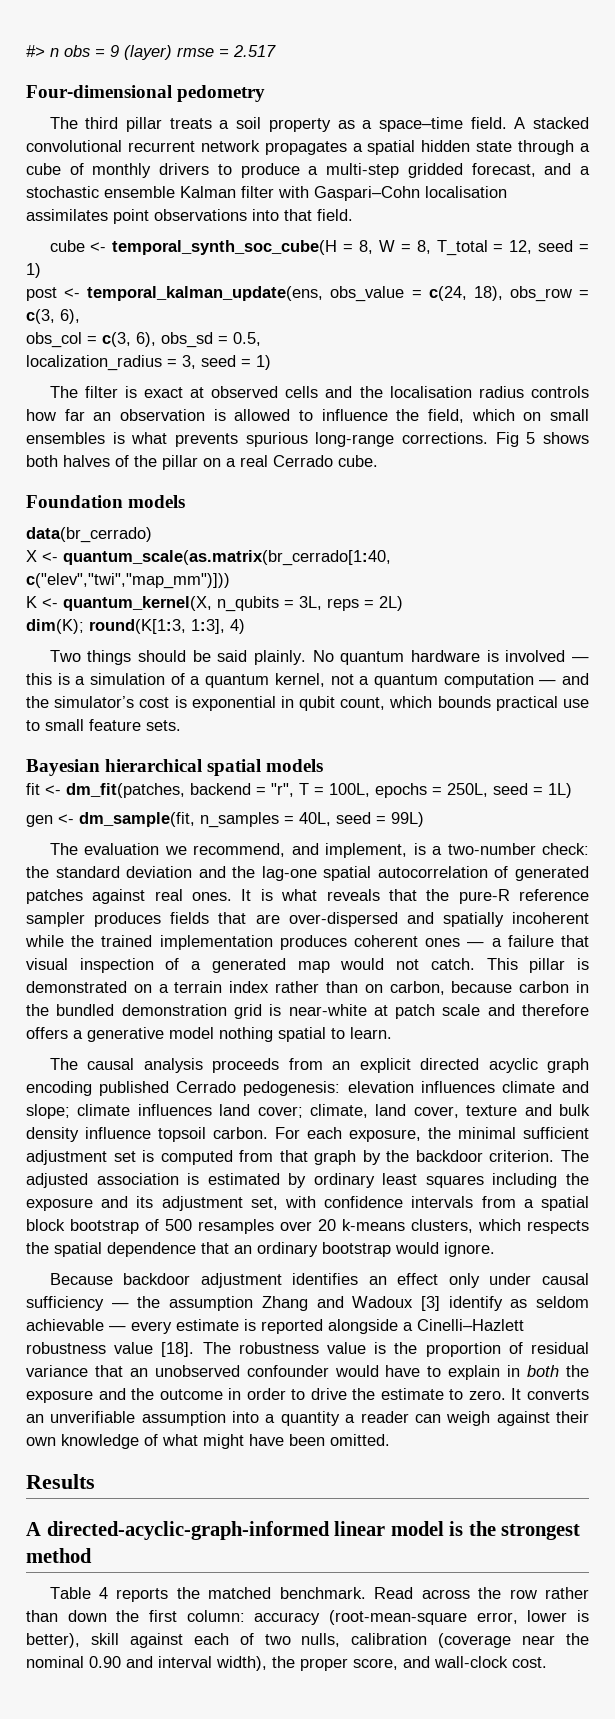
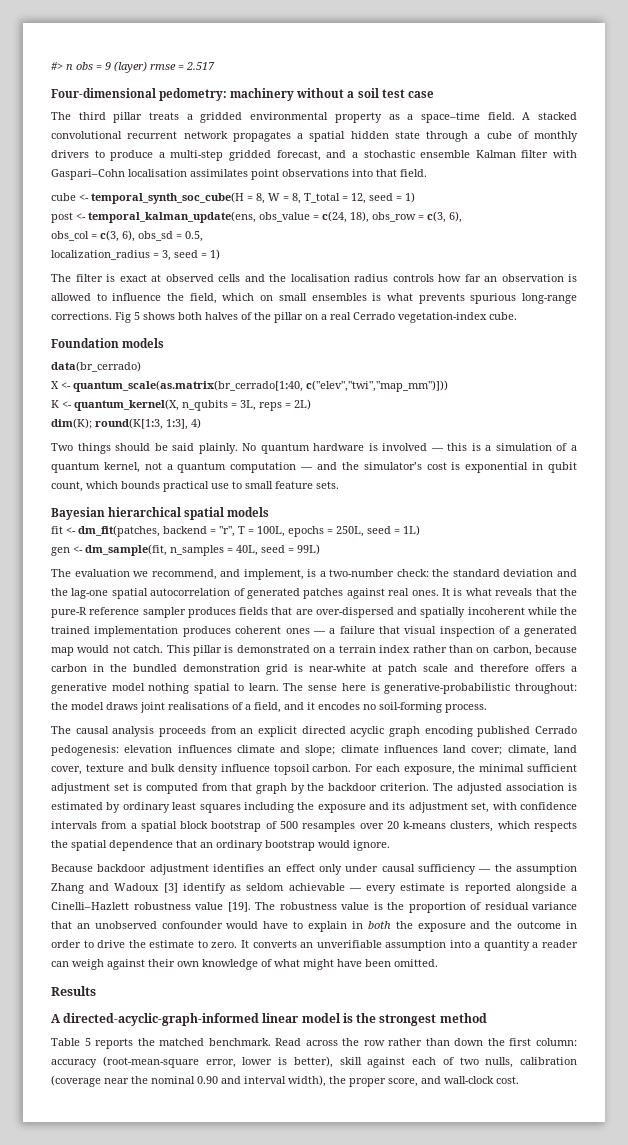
- Four-dimensional pedometry
+ Four-dimensional pedometry: machinery without a soil test case
- The third pillar treats a soil property as a space–time field.
+ The third pillar treats a gridded environmental property as a space–time field.
- Fig 5 shows both halves of the pillar on a real Cerrado cube.
+ Fig 5 shows both halves of the pillar on a real Cerrado vegetation-index cube.
+ The sense here is generative-probabilistic throughout: the model draws joint realisations of a field, and it encodes no soil-forming process.
- Because backdoor adjustment identifies an effect only under causal sufficiency — the assumption Zhang and Wadoux [3] identify as seldom achievable — every estimate is reported alongside a Cinelli–Hazlett robustness value [18].
+ Because backdoor adjustment identifies an effect only under causal sufficiency — the assumption Zhang and Wadoux [3] identify as seldom achievable — every estimate is reported alongside a Cinelli–Hazlett robustness value [19].
- Table 4 reports the matched benchmark.
+ Table 5 reports the matched benchmark.

